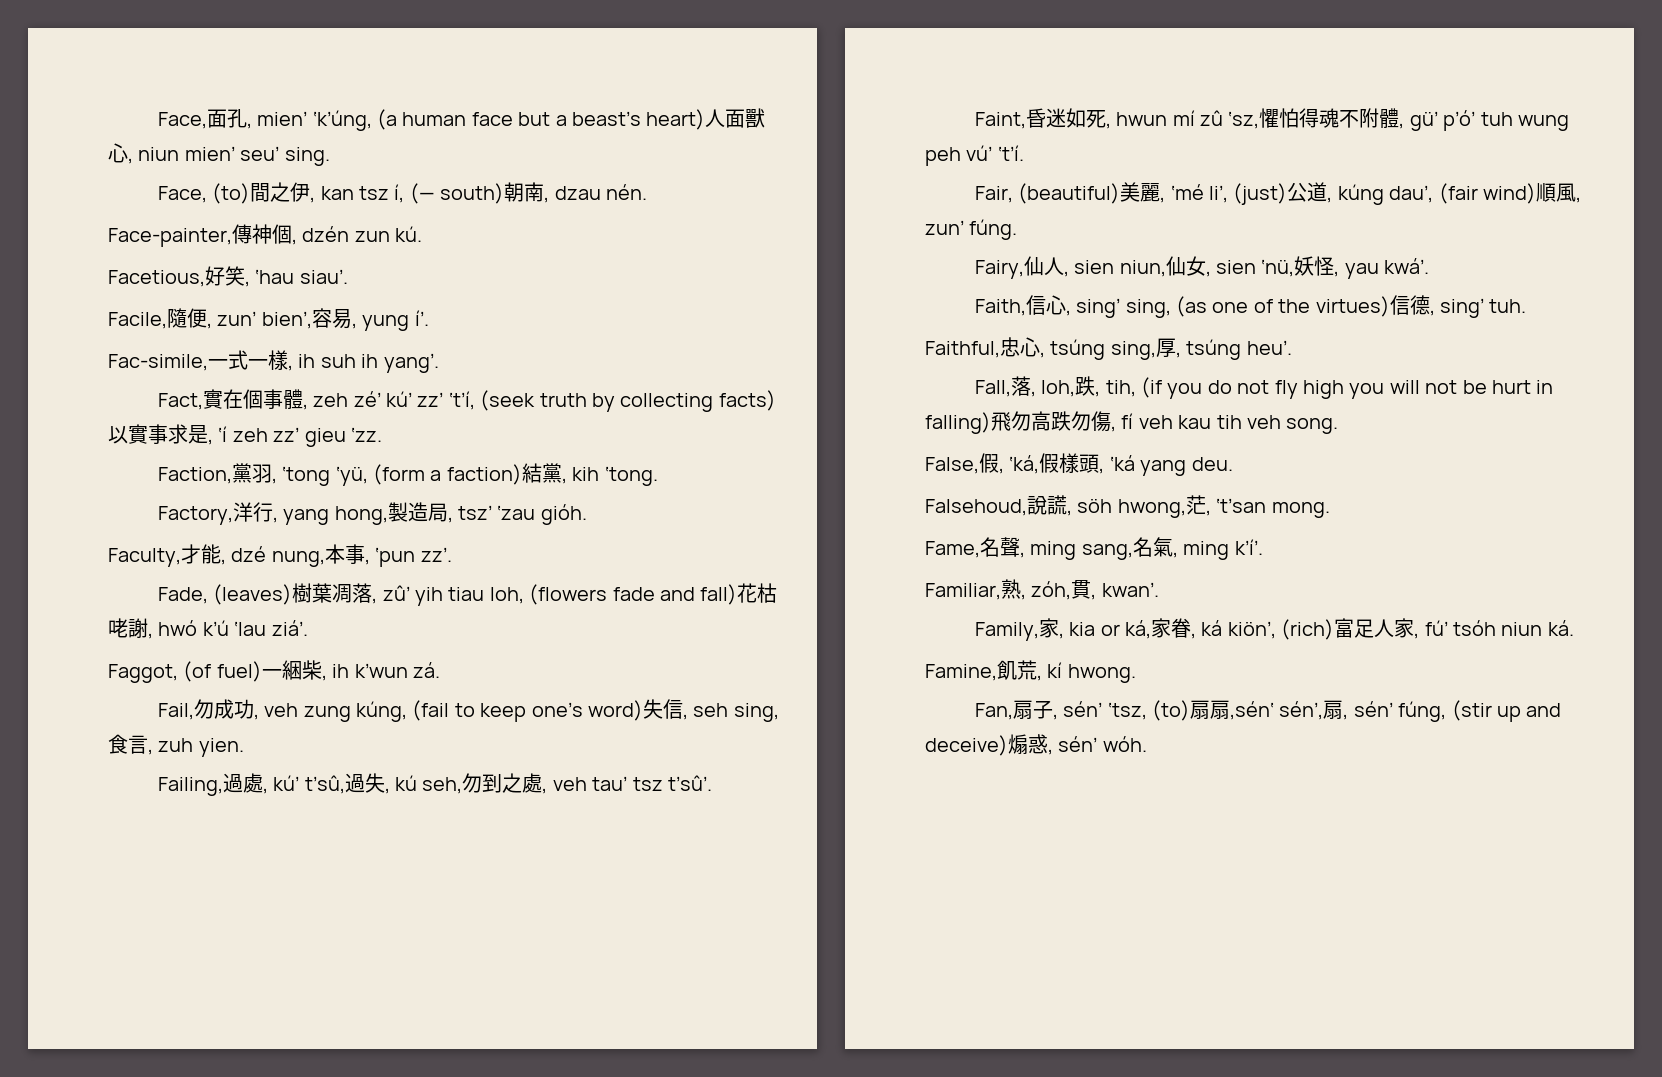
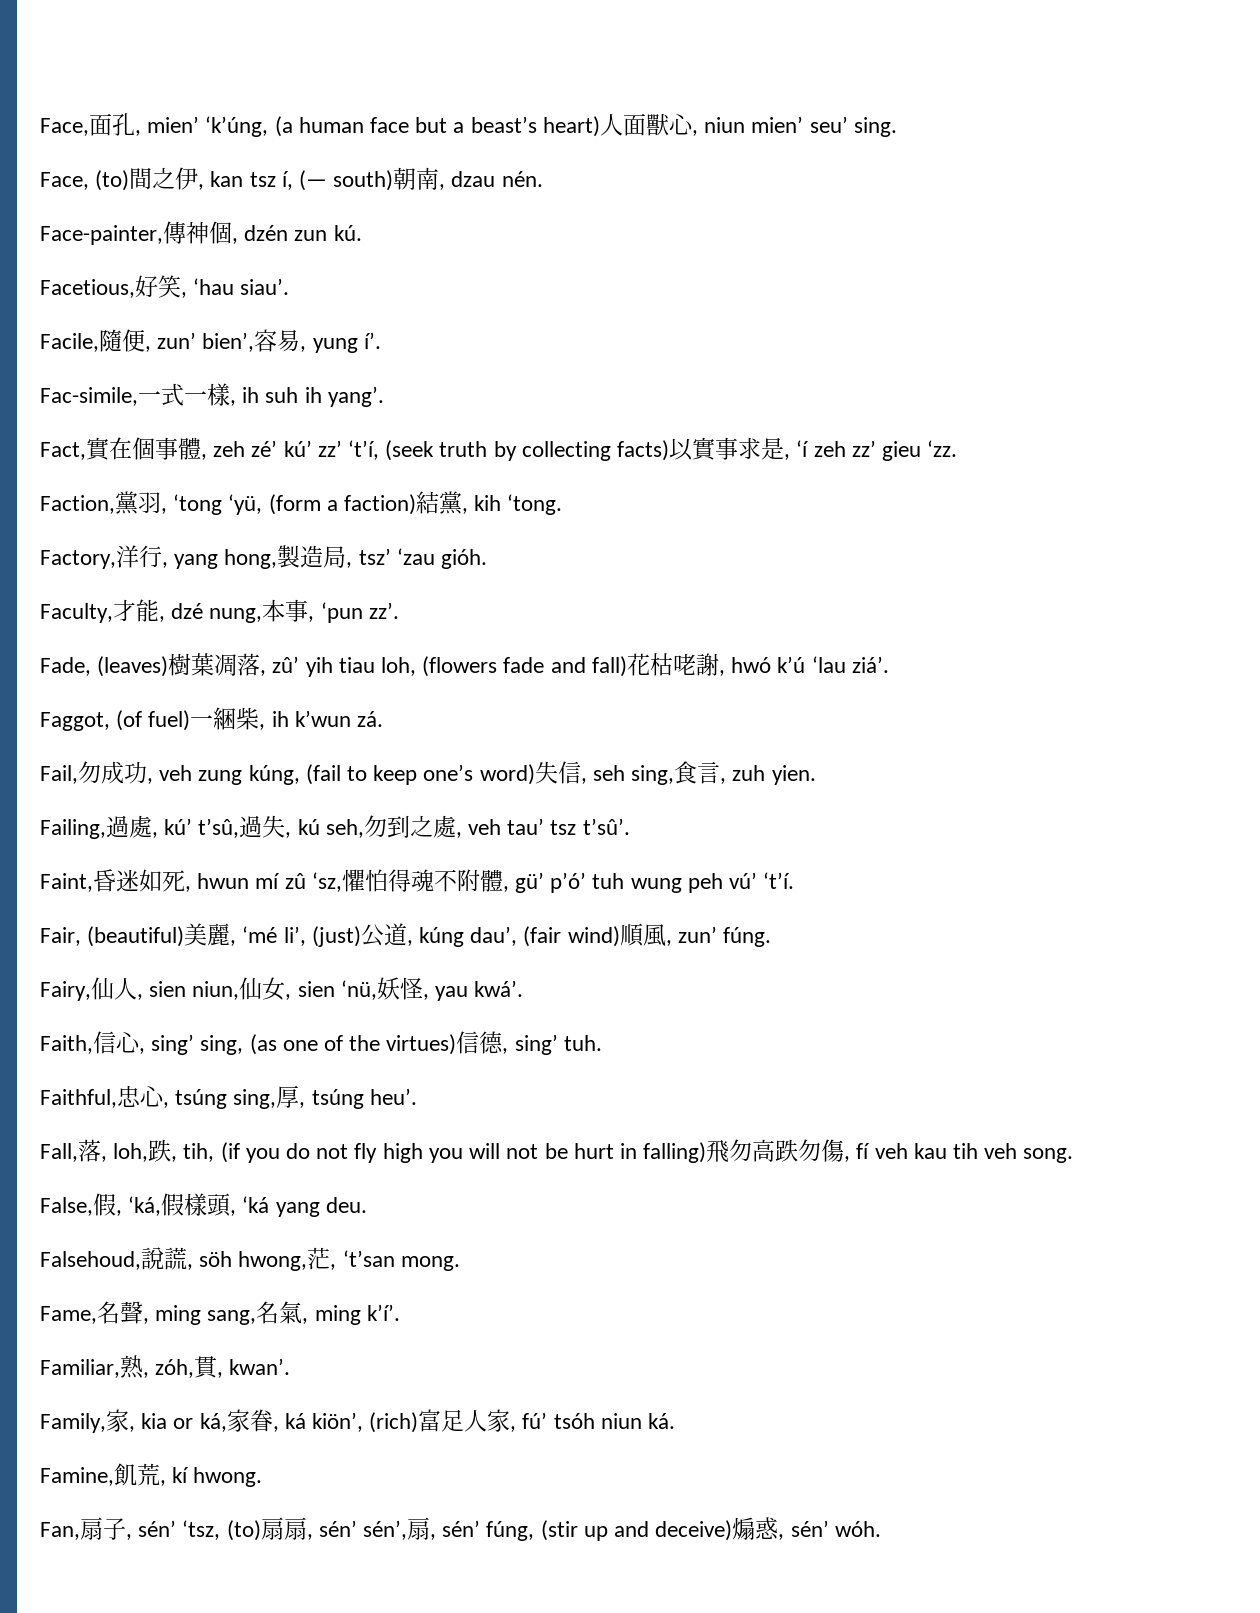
- Fan,扇子, sén’ ‘tsz, (to)扇扇,sén‘ sén’,扇, sén’ fúng, (stir up and deceive)煽惑, sén’ wóh.
+ Fan,扇子, sén’ ‘tsz, (to)扇扇, sén’ sén’,扇, sén’ fúng, (stir up and deceive)煽惑, sén’ wóh.

